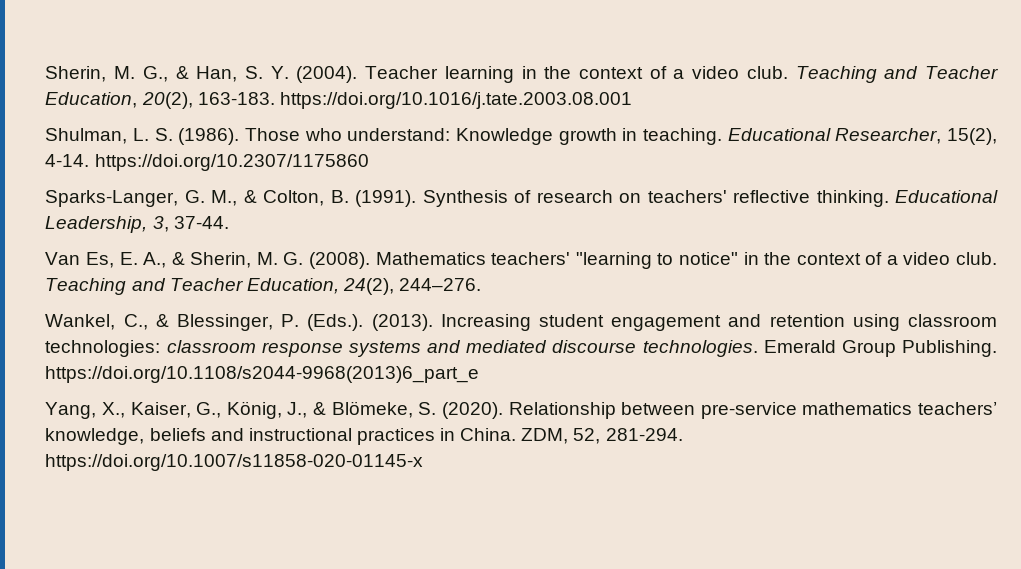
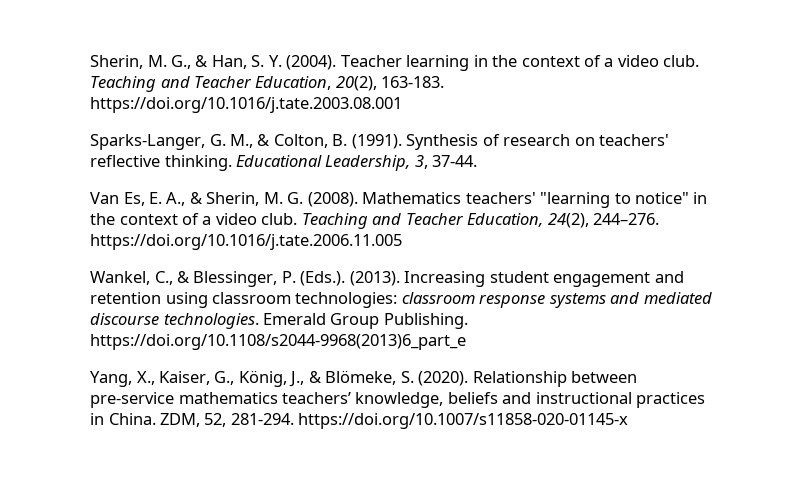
- Shulman, L. S. (1986). Those who understand: Knowledge growth in teaching. Educational Researcher, 15(2), 4-14. https://doi.org/10.2307/1175860
- Teaching and Teacher Education, 24(2), 244–276.
+ Teaching and Teacher Education, 24(2), 244–276. https://doi.org/10.1016/j.tate.2006.11.005

